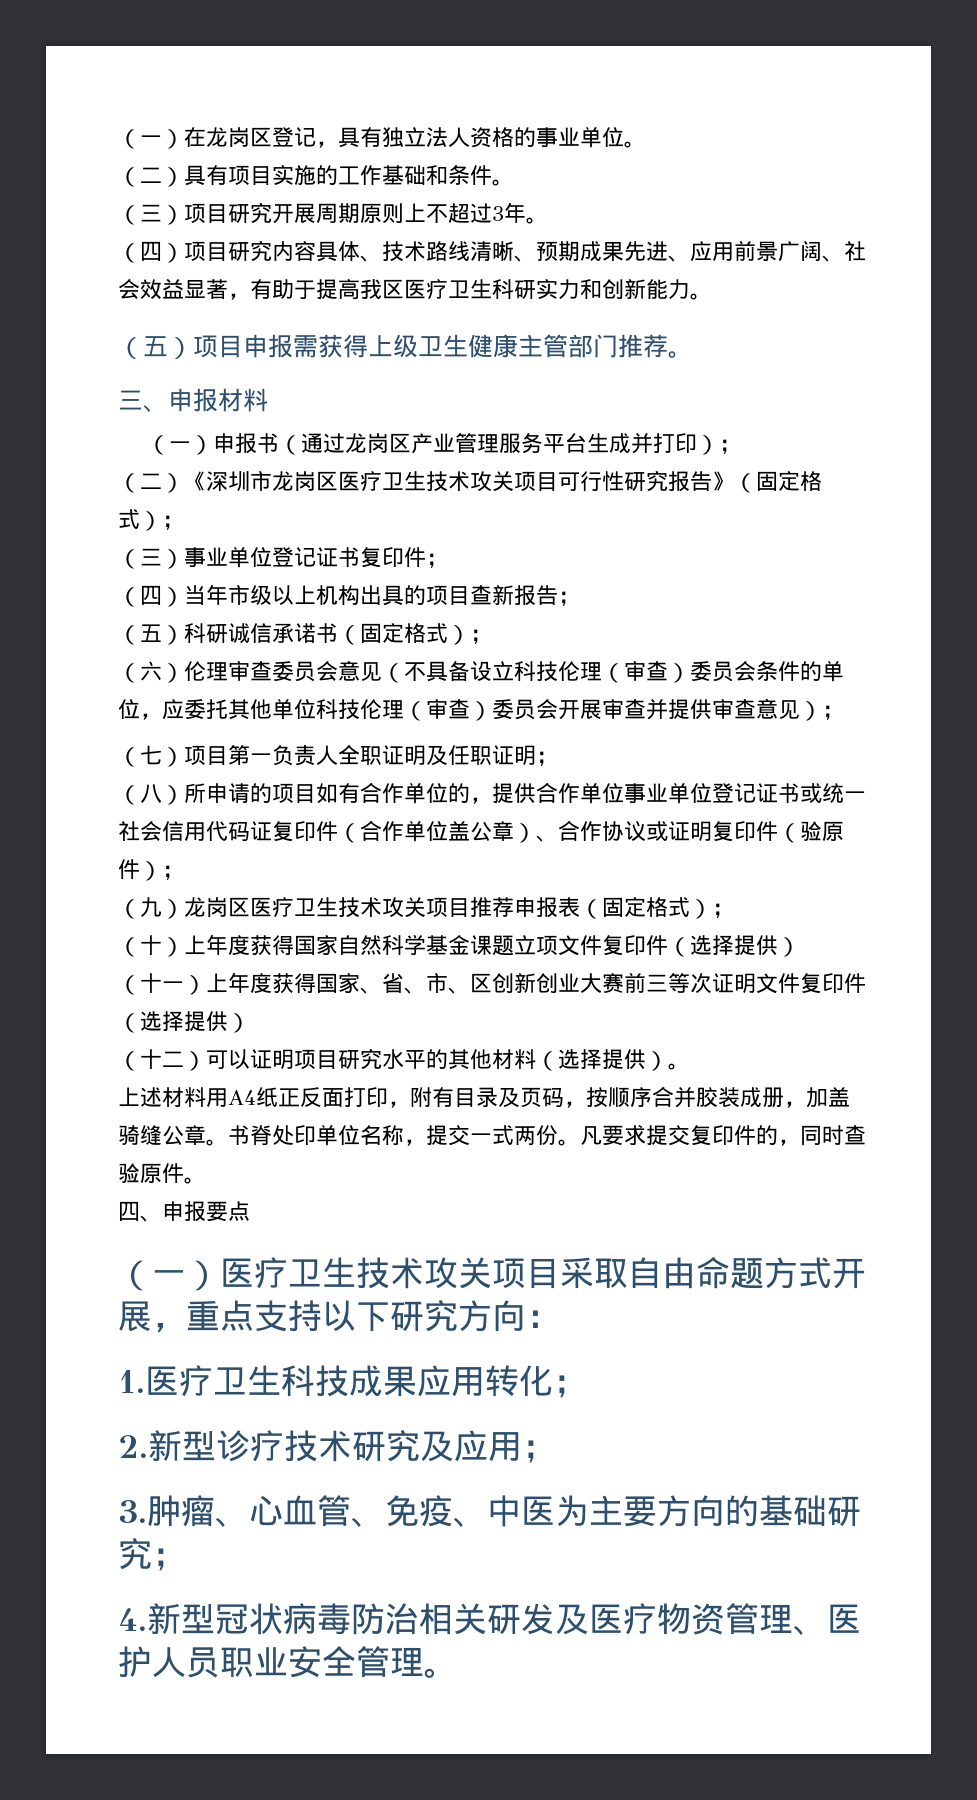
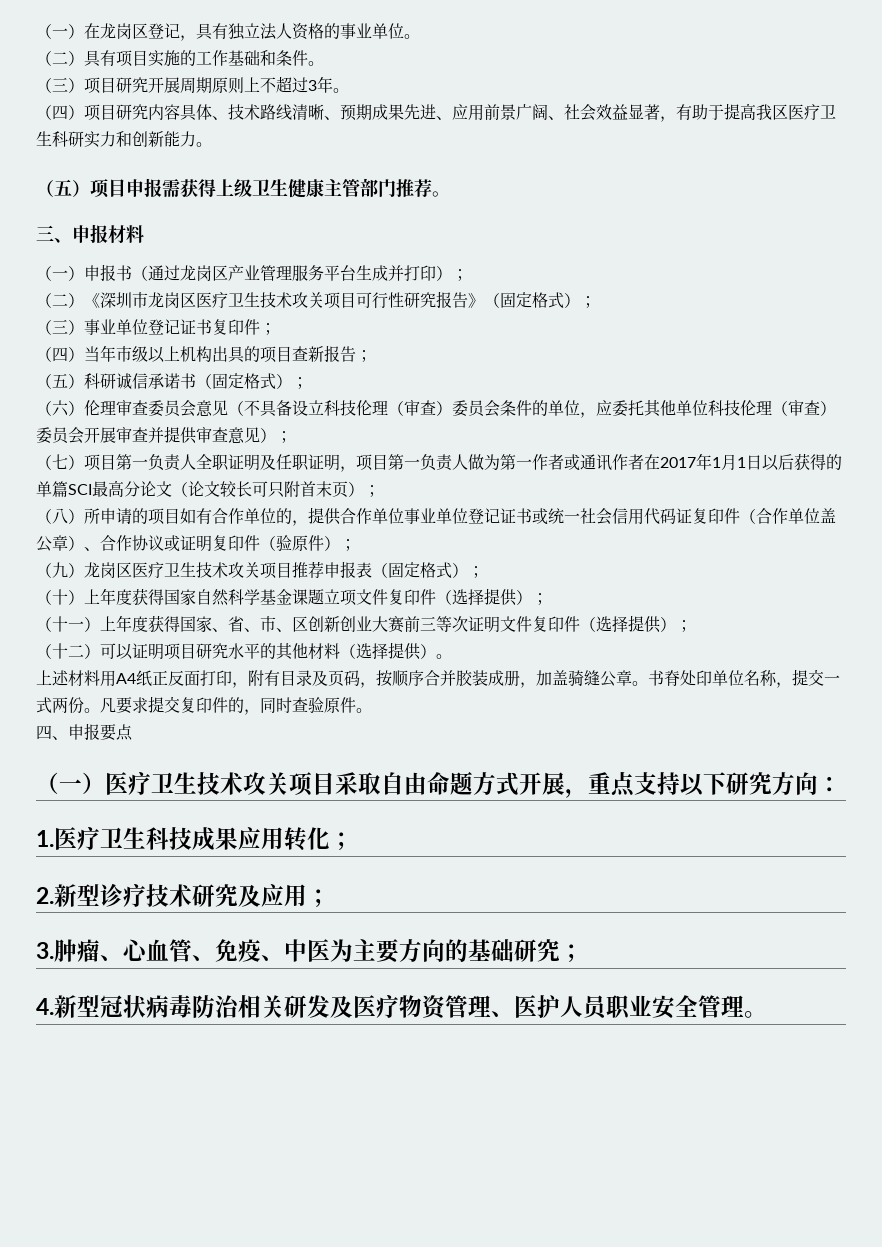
- （七）项目第一负责人全职证明及任职证明；
+ （七）项目第一负责人全职证明及任职证明，项目第一负责人做为第一作者或通讯作者在2017年1月1日以后获得的单篇SCI最高分论文（论文较长可只附首末页）；
- （十）上年度获得国家自然科学基金课题立项文件复印件（选择提供）
+ （十）上年度获得国家自然科学基金课题立项文件复印件（选择提供）；
- （十一）上年度获得国家、省、市、区创新创业大赛前三等次证明文件复印件（选择提供）
+ （十一）上年度获得国家、省、市、区创新创业大赛前三等次证明文件复印件（选择提供）；

